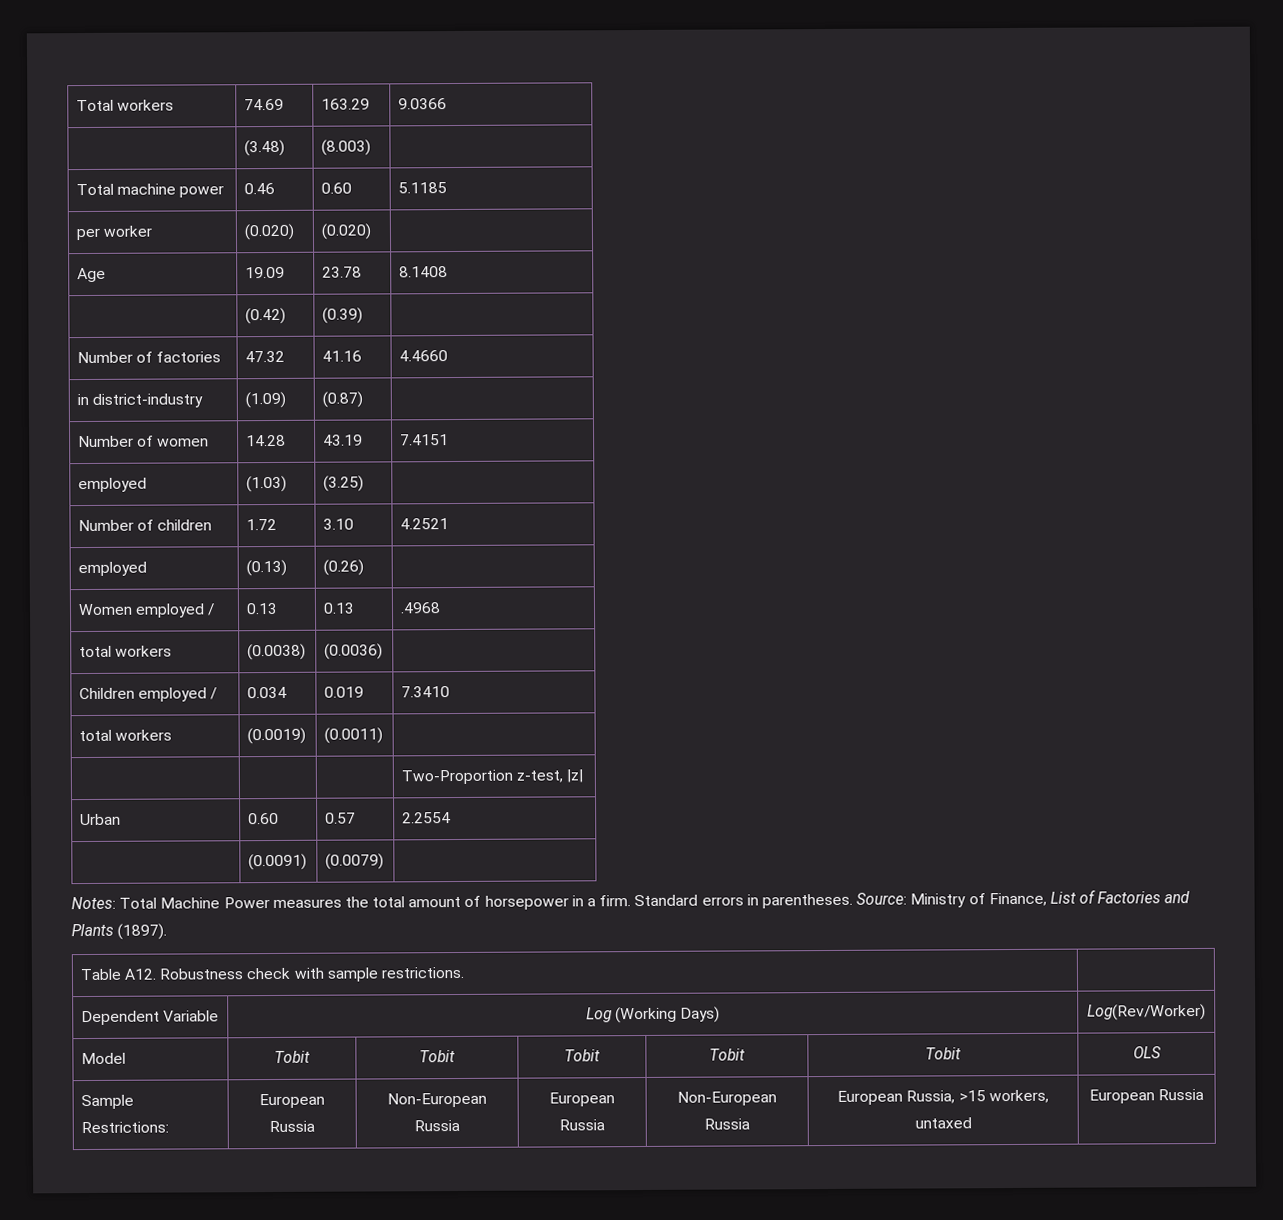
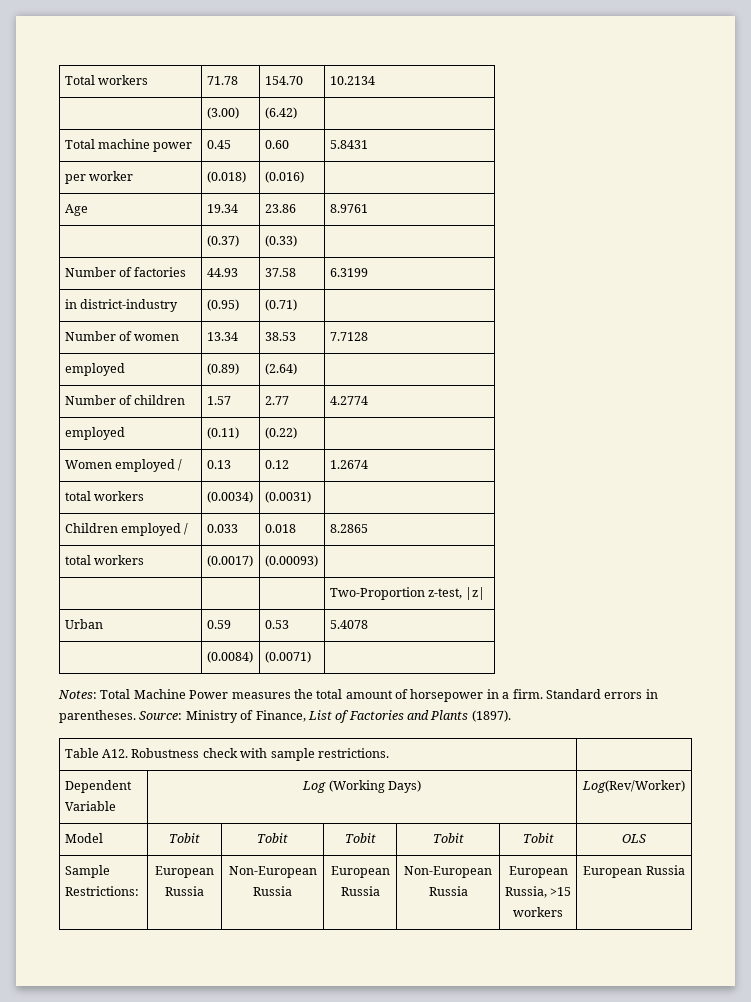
- Total workers | 74.69 | 163.29 | 9.0366
- | (3.48) | (8.003) |
+ Total workers | 71.78 | 154.70 | 10.2134
+ | (3.00) | (6.42) |
- Total machine power | 0.46 | 0.60 | 5.1185
+ Total machine power | 0.45 | 0.60 | 5.8431
- per worker | (0.020) | (0.020) |
+ per worker | (0.018) | (0.016) |
- Age | 19.09 | 23.78 | 8.1408
- | (0.42) | (0.39) |
+ Age | 19.34 | 23.86 | 8.9761
+ | (0.37) | (0.33) |
- Number of factories | 47.32 | 41.16 | 4.4660
+ Number of factories | 44.93 | 37.58 | 6.3199
- in district-industry | (1.09) | (0.87) |
+ in district-industry | (0.95) | (0.71) |
- Number of women | 14.28 | 43.19 | 7.4151
- employed | (1.03) | (3.25) |
+ Number of women | 13.34 | 38.53 | 7.7128
+ employed | (0.89) | (2.64) |
- Number of children | 1.72 | 3.10 | 4.2521
- employed | (0.13) | (0.26) |
+ Number of children | 1.57 | 2.77 | 4.2774
+ employed | (0.11) | (0.22) |
- Women employed / | 0.13 | 0.13 | .4968
- total workers | (0.0038) | (0.0036) |
+ Women employed / | 0.13 | 0.12 | 1.2674
+ total workers | (0.0034) | (0.0031) |
- Children employed / | 0.034 | 0.019 | 7.3410
- total workers | (0.0019) | (0.0011) |
+ Children employed / | 0.033 | 0.018 | 8.2865
+ total workers | (0.0017) | (0.00093) |
- Urban | 0.60 | 0.57 | 2.2554
- | (0.0091) | (0.0079) |
+ Urban | 0.59 | 0.53 | 5.4078
+ | (0.0084) | (0.0071) |
- Sample Restrictions: | European Russia | Non-European Russia | European Russia | Non-European Russia | European Russia, >15 workers, untaxed | European Russia
+ Sample Restrictions: | European Russia | Non-European Russia | European Russia | Non-European Russia | European Russia, >15 workers | European Russia

